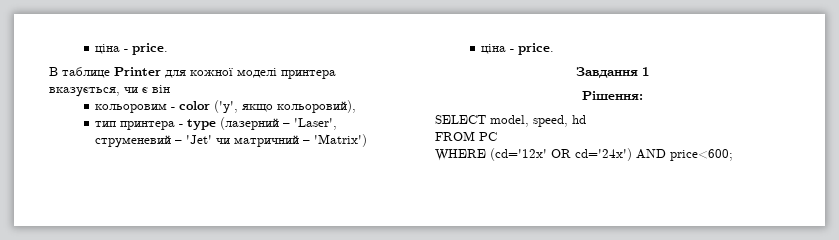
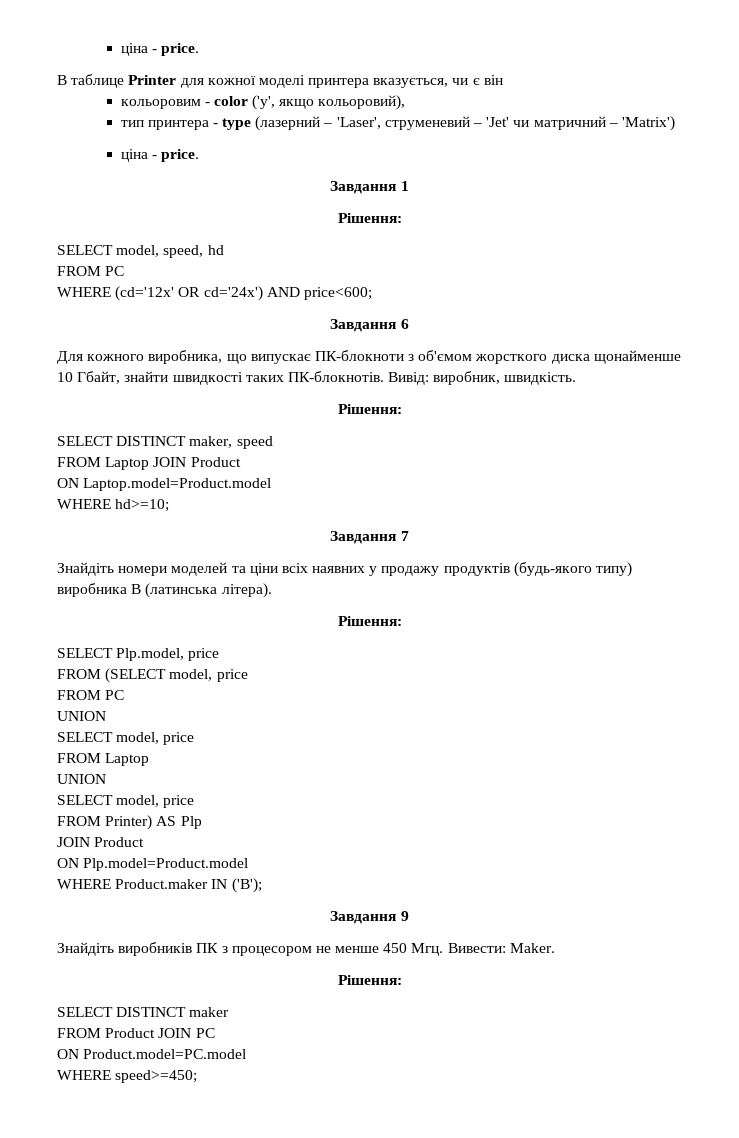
+ Завдання 6
+ Для кожного виробника, що випускає ПК-блокноти з об'ємом жорсткого диска щонайменше 10 Гбайт, знайти швидкості таких ПК-блокнотів. Вивід: виробник, швидкість.
+ Рішення:
+ SELECT DISTINCT maker, speed
+ FROM Laptop JOIN Product
+ ON Laptop.model=Product.model
+ WHERE hd>=10;
+ Завдання 7
+ Знайдіть номери моделей та ціни всіх наявних у продажу продуктів (будь-якого типу) виробника B (латинська літера).
+ Рішення:
+ SELECT Plp.model, price
+ FROM (SELECT model, price
+ FROM PC
+ UNION
+ SELECT model, price
+ FROM Laptop
+ UNION
+ SELECT model, price
+ FROM Printer) AS Plp
+ JOIN Product
+ ON Plp.model=Product.model
+ WHERE Product.maker IN ('B');
+ Завдання 9
+ Знайдіть виробників ПК з процесором не менше 450 Мгц. Вивести: Maker.
+ Рішення:
+ SELECT DISTINCT maker
+ FROM Product JOIN PC
+ ON Product.model=PC.model
+ WHERE speed>=450;

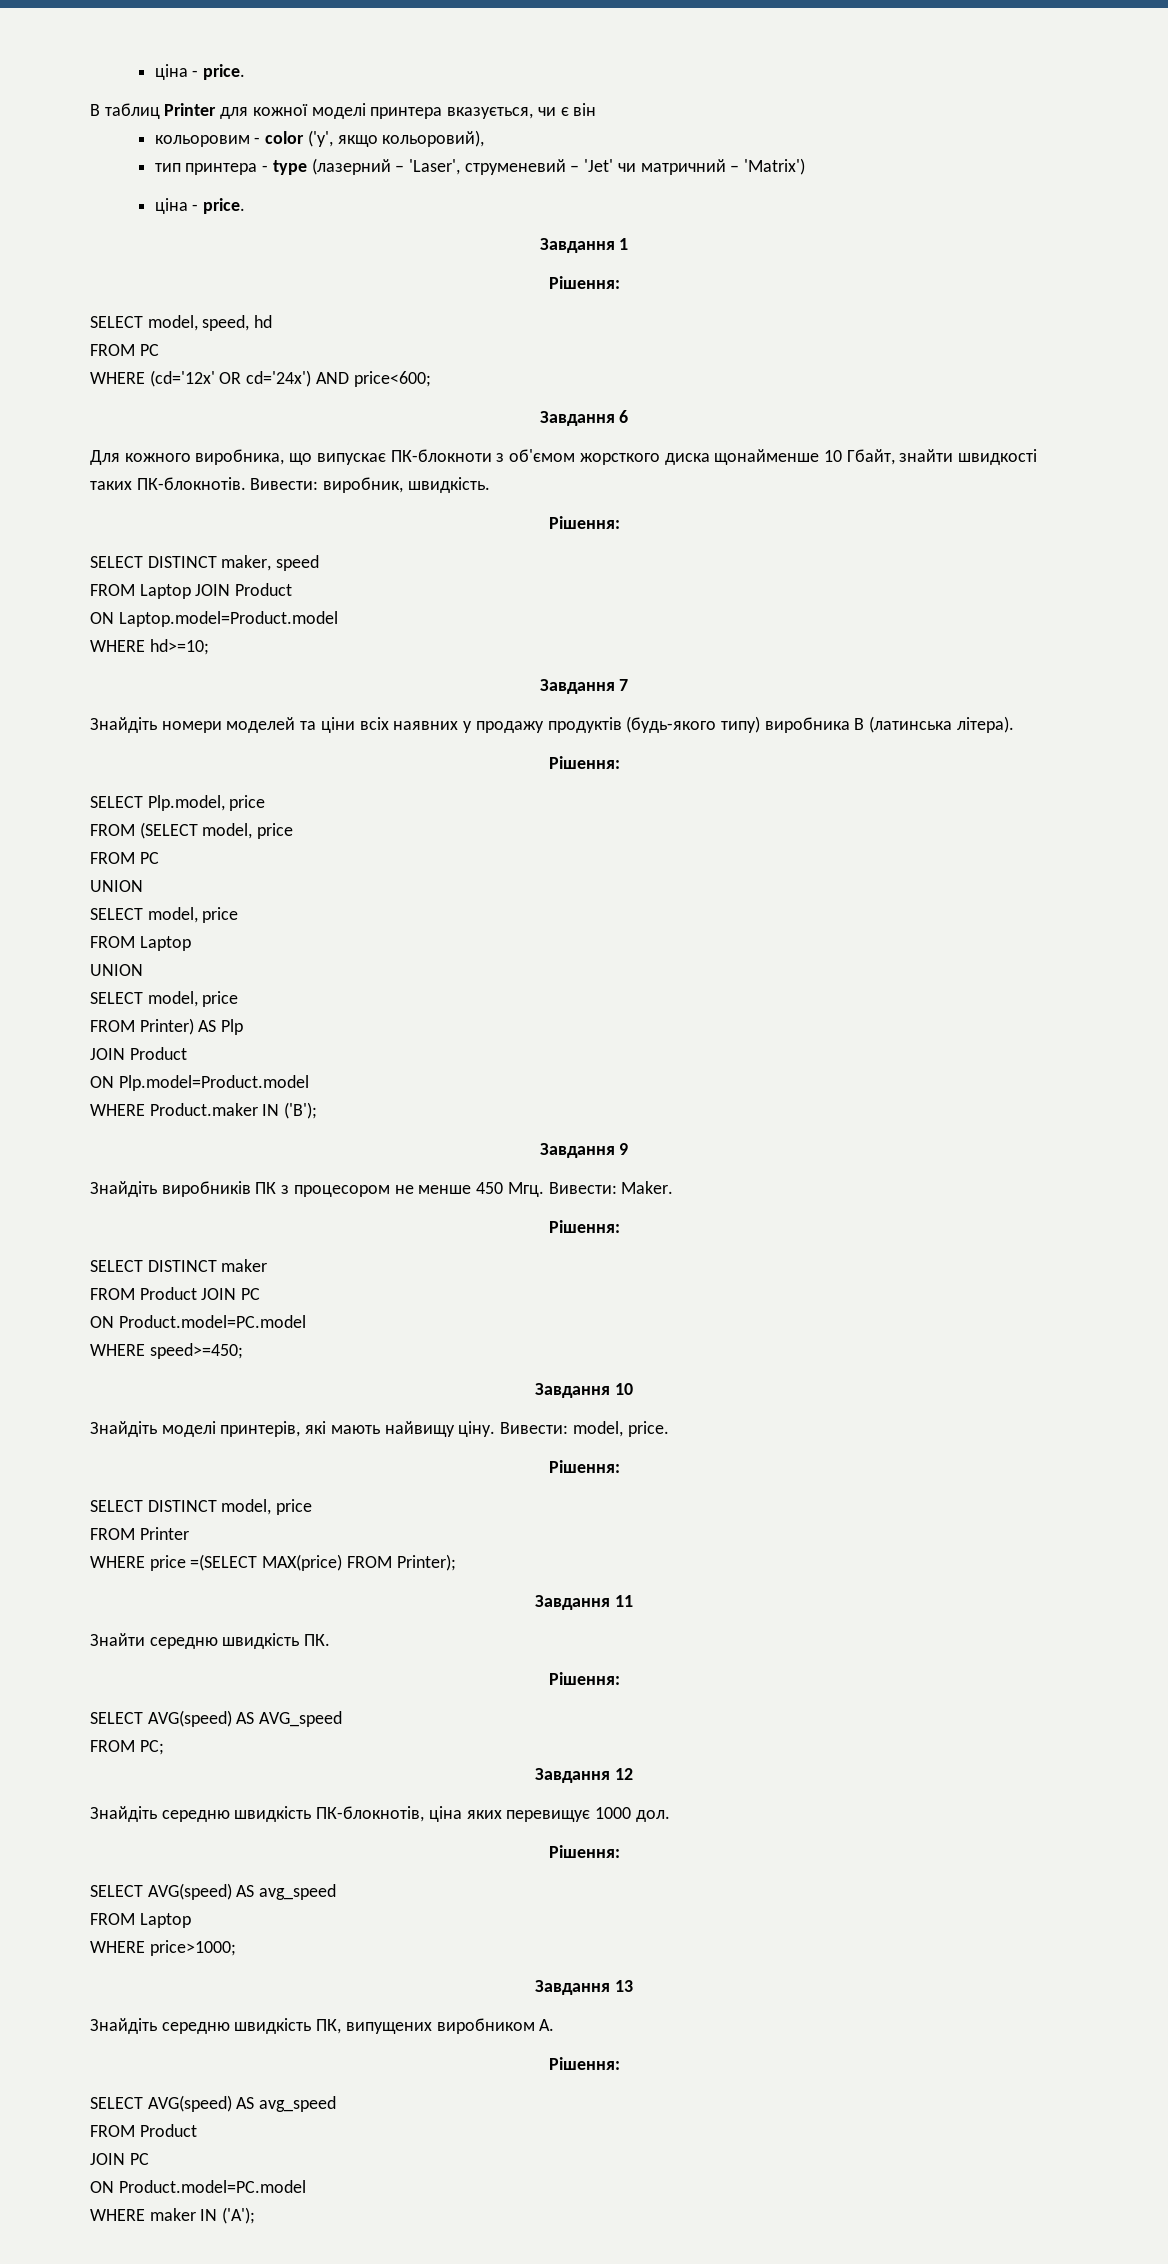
- В таблице Printer для кожної моделі принтера вказується, чи є він
+ В таблиц Printer для кожної моделі принтера вказується, чи є він
- Вивід: виробник, швидкість.
+ Вивести: виробник, швидкість.
+ Завдання 10
+ Знайдіть моделі принтерів, які мають найвищу ціну. Вивести: model, price.
+ Рішення:
+ SELECT DISTINCT model, price
+ FROM Printer
+ WHERE price =(SELECT MAX(price) FROM Printer);
+ Завдання 11
+ Знайти середню швидкість ПК.
+ Рішення:
+ SELECT AVG(speed) AS AVG_speed
+ FROM PC;
+ Завдання 12
+ Знайдіть середню швидкість ПК-блокнотів, ціна яких перевищує 1000 дол.
+ Рішення:
+ SELECT AVG(speed) AS avg_speed
+ FROM Laptop
+ WHERE price>1000;
+ Завдання 13
+ Знайдіть середню швидкість ПК, випущених виробником A.
+ Рішення:
+ SELECT AVG(speed) AS avg_speed
+ FROM Product
+ JOIN PC
+ ON Product.model=PC.model
+ WHERE maker IN ('A');

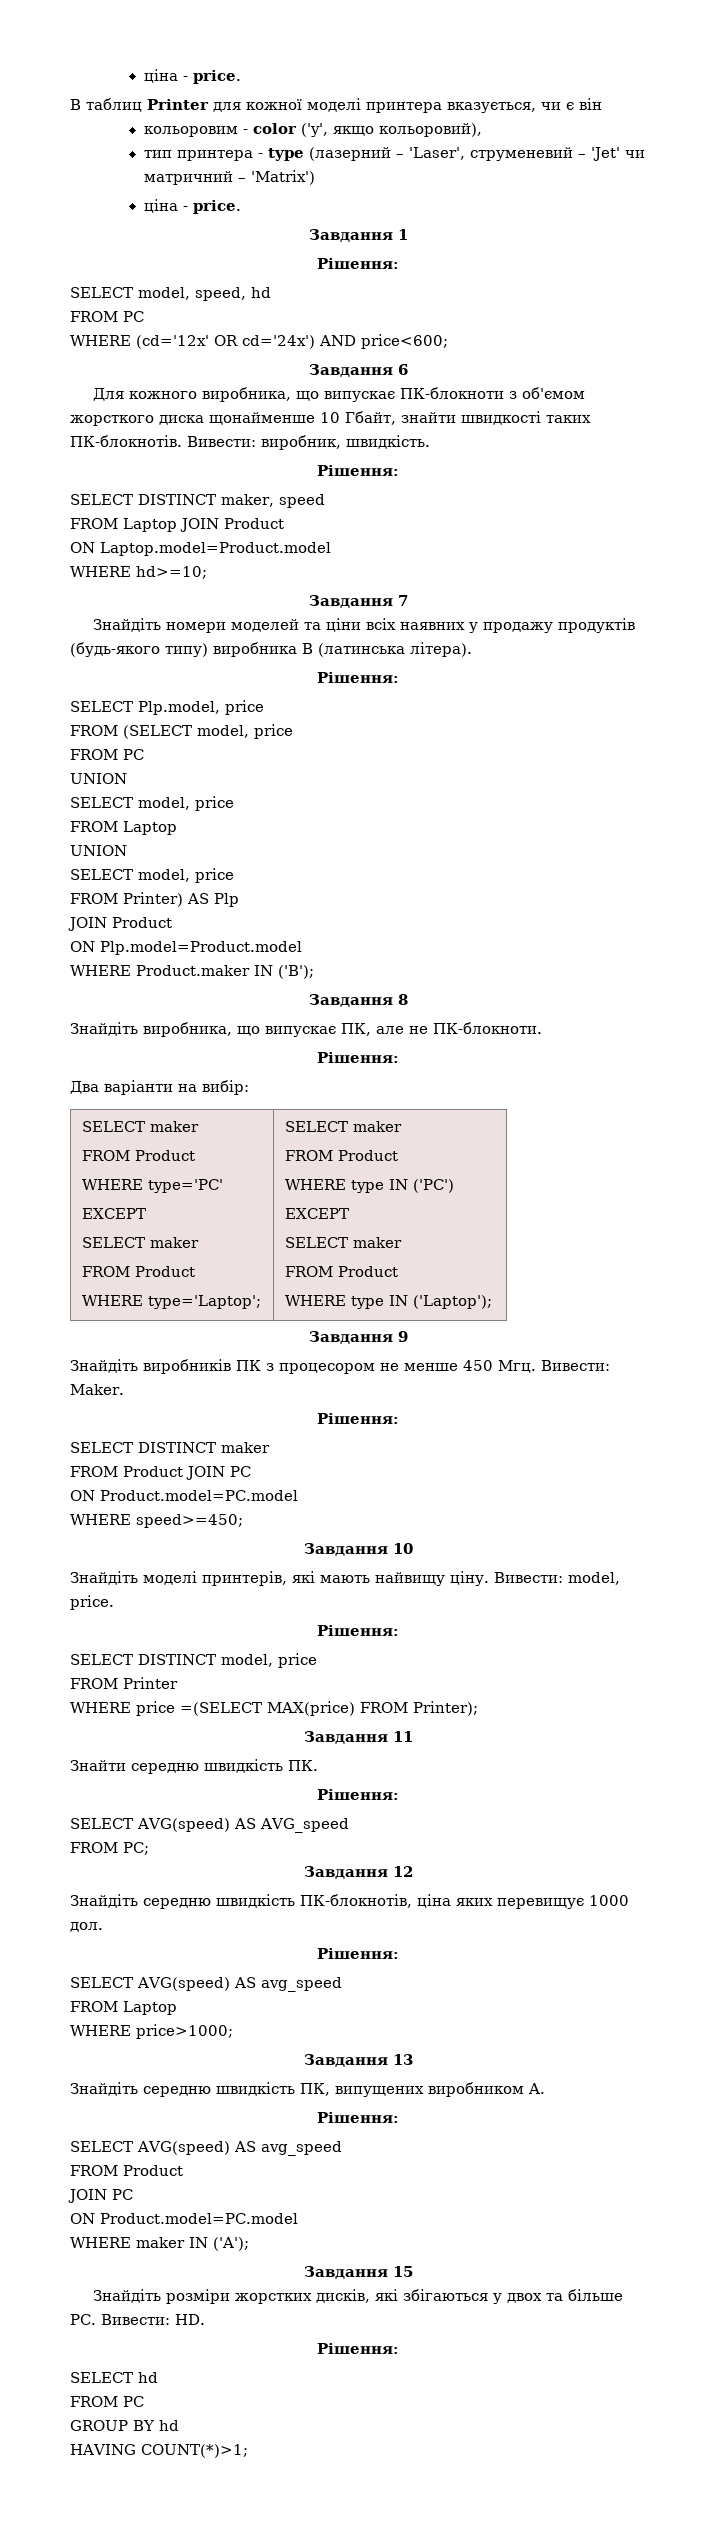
+ Завдання 8
+ Знайдіть виробника, що випускає ПК, але не ПК-блокноти.
+ Рішення:
+ Два варіанти на вибір:
+ SELECT maker
+ FROM Product
+ WHERE type='PC'
+ EXCEPT
+ SELECT maker
+ FROM Product
+ WHERE type='Laptop'; | SELECT maker
+ FROM Product
+ WHERE type IN ('PC')
+ EXCEPT
+ SELECT maker
+ FROM Product
+ WHERE type IN ('Laptop');
+ Завдання 15
+ Знайдіть розміри жорстких дисків, які збігаються у двох та більше PC. Вивести: HD.
+ Рішення:
+ SELECT hd
+ FROM PC
+ GROUP BY hd
+ HAVING COUNT(*)>1;

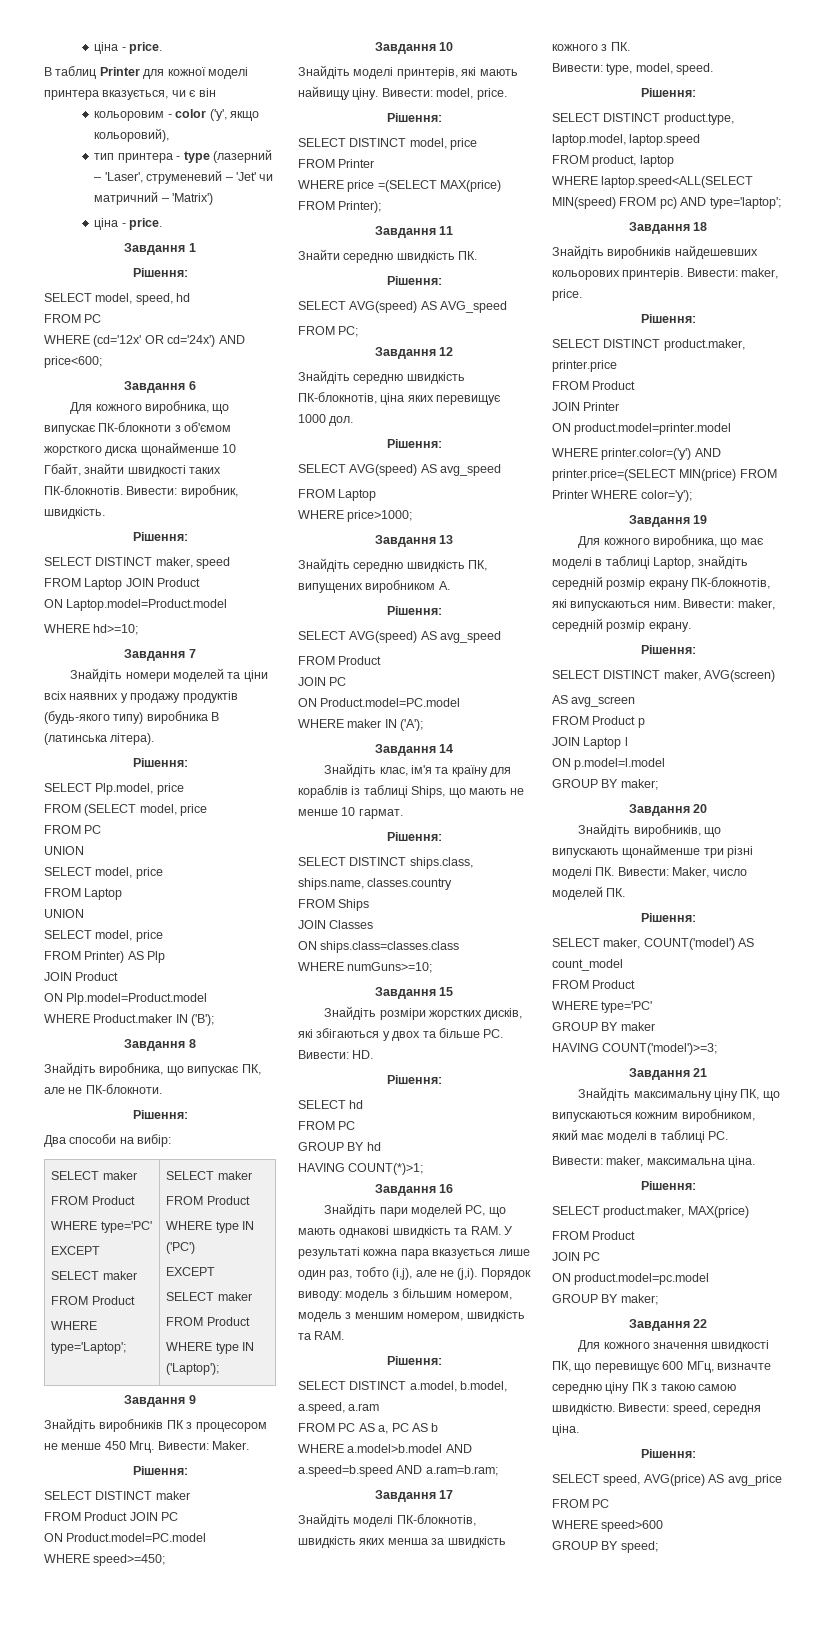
- Два варіанти на вибір:
+ Два способи на вибір:
+ Завдання 14
+ Знайдіть клас, ім'я та країну для кораблів із таблиці Ships, що мають не менше 10 гармат.
+ Рішення:
+ SELECT DISTINCT ships.class, ships.name, classes.country
+ FROM Ships
+ JOIN Classes
+ ON ships.class=classes.class
+ WHERE numGuns>=10;
+ Завдання 16
+ Знайдіть пари моделей PC, що мають однакові швидкість та RAM. У результаті кожна пара вказується лише один раз, тобто (i,j), але не (j,i). Порядок виводу: модель з більшим номером, модель з меншим номером, швидкість та RAM.
+ Рішення:
+ SELECT DISTINCT a.model, b.model, a.speed, a.ram
+ FROM PC AS a, PC AS b
+ WHERE a.model>b.model AND a.speed=b.speed AND a.ram=b.ram;
+ Завдання 17
+ Знайдіть моделі ПК-блокнотів, швидкість яких менша за швидкість кожного з ПК.
+ Вивести: type, model, speed.
+ Рішення:
+ SELECT DISTINCT product.type, laptop.model, laptop.speed
+ FROM product, laptop
+ WHERE laptop.speed<ALL(SELECT MIN(speed) FROM pc) AND type='laptop';
+ Завдання 18
+ Знайдіть виробників найдешевших кольорових принтерів. Вивести: maker, price.
+ Рішення:
+ SELECT DISTINCT product.maker, printer.price
+ FROM Product
+ JOIN Printer
+ ON product.model=printer.model
+ WHERE printer.color=('y') AND printer.price=(SELECT MIN(price) FROM Printer WHERE color='y');
+ Завдання 19
+ Для кожного виробника, що має моделі в таблиці Laptop, знайдіть середній розмір екрану ПК-блокнотів, які випускаються ним. Вивести: maker, середній розмір екрану.
+ Рішення:
+ SELECT DISTINCT maker, AVG(screen)
+ AS avg_screen
+ FROM Product p
+ JOIN Laptop l
+ ON p.model=l.model
+ GROUP BY maker;
+ Завдання 20
+ Знайдіть виробників, що випускають щонайменше три різні моделі ПК. Вивести: Maker, число моделей ПК.
+ Рішення:
+ SELECT maker, COUNT('model') AS count_model
+ FROM Product
+ WHERE type='PC'
+ GROUP BY maker
+ HAVING COUNT('model')>=3;
+ Завдання 21
+ Знайдіть максимальну ціну ПК, що випускаються кожним виробником, який має моделі в таблиці PC.
+ Вивести: maker, максимальна ціна.
+ Рішення:
+ SELECT product.maker, MAX(price)
+ FROM Product
+ JOIN PC
+ ON product.model=pc.model
+ GROUP BY maker;
+ Завдання 22
+ Для кожного значення швидкості ПК, що перевищує 600 МГц, визначте середню ціну ПК з такою самою швидкістю. Вивести: speed, середня ціна.
+ Рішення:
+ SELECT speed, AVG(price) AS avg_price
+ FROM PC
+ WHERE speed>600
+ GROUP BY speed;

